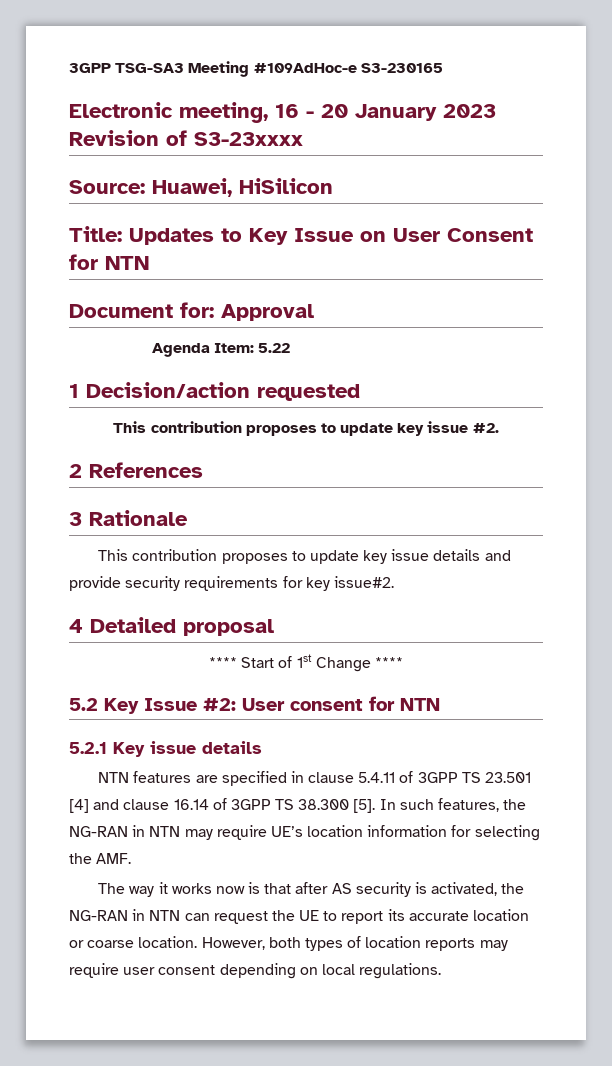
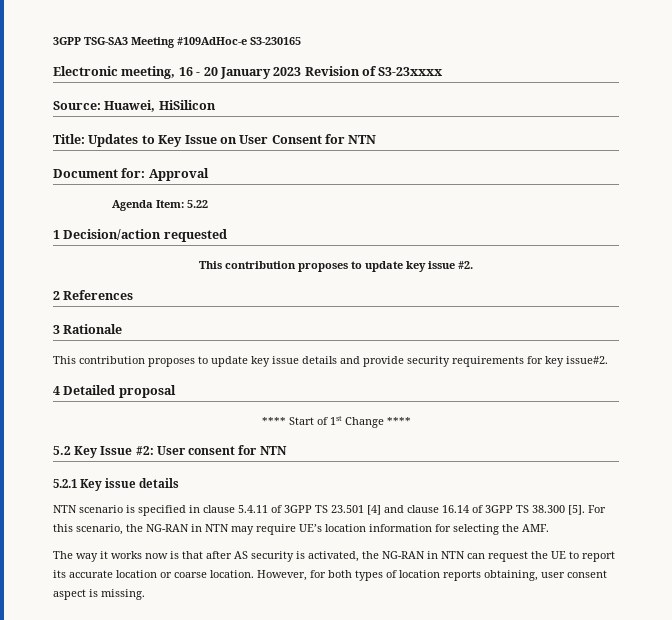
- NTN features are specified in clause 5.4.11 of 3GPP TS 23.501 [4] and clause 16.14 of 3GPP TS 38.300 [5].
+ NTN scenario is specified in clause 5.4.11 of 3GPP TS 23.501 [4] and clause 16.14 of 3GPP TS 38.300 [5].
- In such features, the NG-RAN in NTN may require UE’s location information for selecting the AMF.
+ For this scenario, the NG-RAN in NTN may require UE’s location information for selecting the AMF.
- However, both types of location reports may require user consent depending on local regulations.
+ However, for both types of location reports obtaining, user consent aspect is missing.

